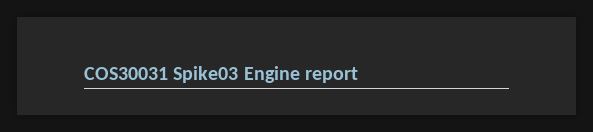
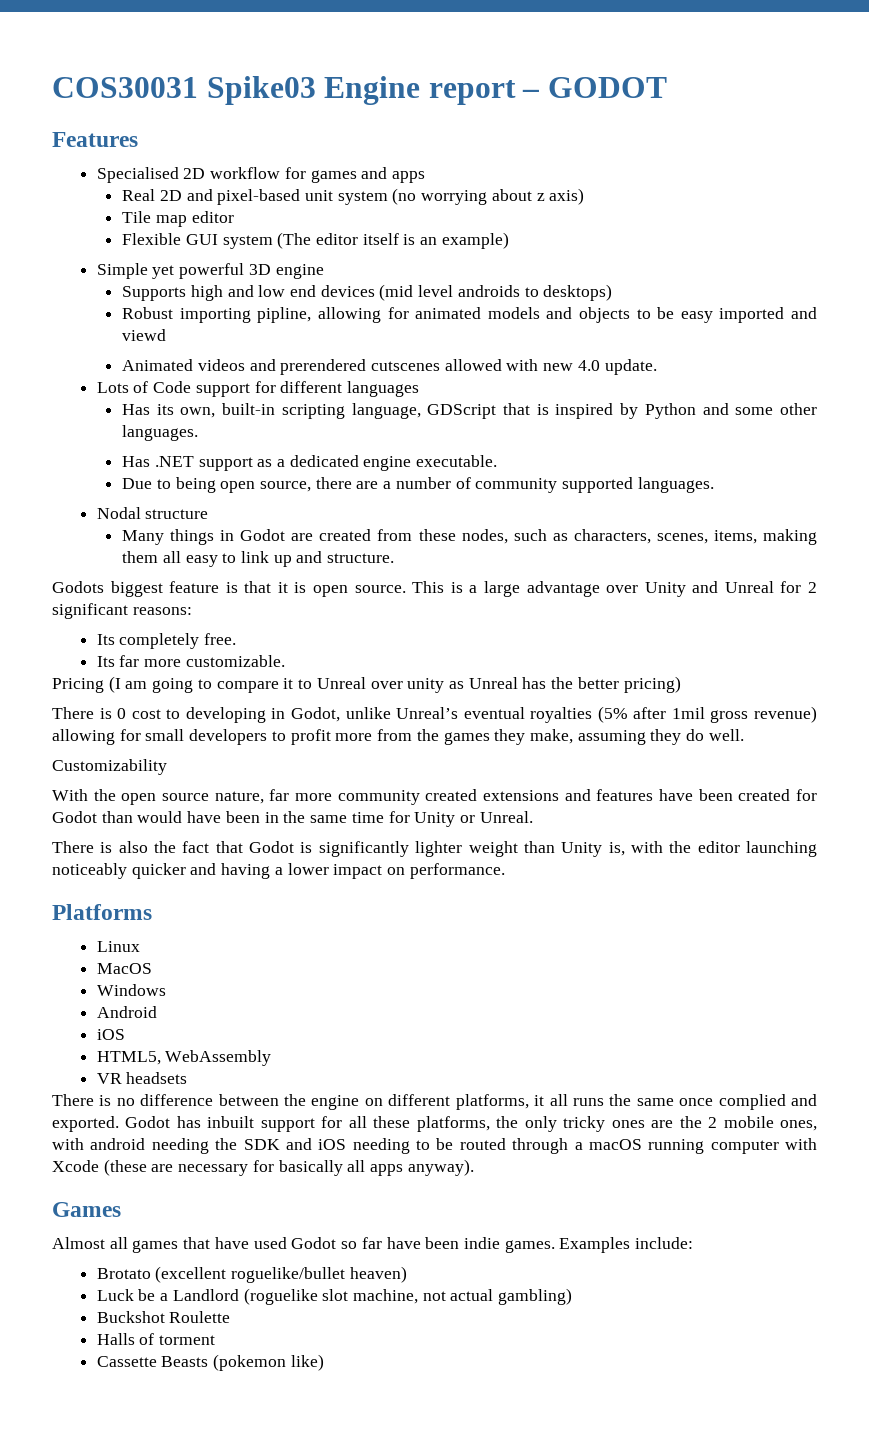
- COS30031 Spike03 Engine report
+ COS30031 Spike03 Engine report – GODOT
+ Features
+ Specialised 2D workflow for games and apps
+ Real 2D and pixel-based unit system (no worrying about z axis)
+ Tile map editor
+ Flexible GUI system (The editor itself is an example)
+ Simple yet powerful 3D engine
+ Supports high and low end devices (mid level androids to desktops)
+ Robust importing pipline, allowing for animated models and objects to be easy imported and viewd
+ Animated videos and prerendered cutscenes allowed with new 4.0 update.
+ Lots of Code support for different languages
+ Has its own, built-in scripting language, GDScript that is inspired by Python and some other languages.
+ Has .NET support as a dedicated engine executable.
+ Due to being open source, there are a number of community supported languages.
+ Nodal structure
+ Many things in Godot are created from these nodes, such as characters, scenes, items, making them all easy to link up and structure.
+ Godots biggest feature is that it is open source. This is a large advantage over Unity and Unreal for 2 significant reasons:
+ Its completely free.
+ Its far more customizable.
+ Pricing (I am going to compare it to Unreal over unity as Unreal has the better pricing)
+ There is 0 cost to developing in Godot, unlike Unreal’s eventual royalties (5% after 1mil gross revenue) allowing for small developers to profit more from the games they make, assuming they do well.
+ Customizability
+ With the open source nature, far more community created extensions and features have been created for Godot than would have been in the same time for Unity or Unreal.
+ There is also the fact that Godot is significantly lighter weight than Unity is, with the editor launching noticeably quicker and having a lower impact on performance.
+ Platforms
+ Linux
+ MacOS
+ Windows
+ Android
+ iOS
+ HTML5, WebAssembly
+ VR headsets
+ There is no difference between the engine on different platforms, it all runs the same once complied and exported. Godot has inbuilt support for all these platforms, the only tricky ones are the 2 mobile ones, with android needing the SDK and iOS needing to be routed through a macOS running computer with Xcode (these are necessary for basically all apps anyway).
+ Games
+ Almost all games that have used Godot so far have been indie games. Examples include:
+ Brotato (excellent roguelike/bullet heaven)
+ Luck be a Landlord (roguelike slot machine, not actual gambling)
+ Buckshot Roulette
+ Halls of torment
+ Cassette Beasts (pokemon like)

